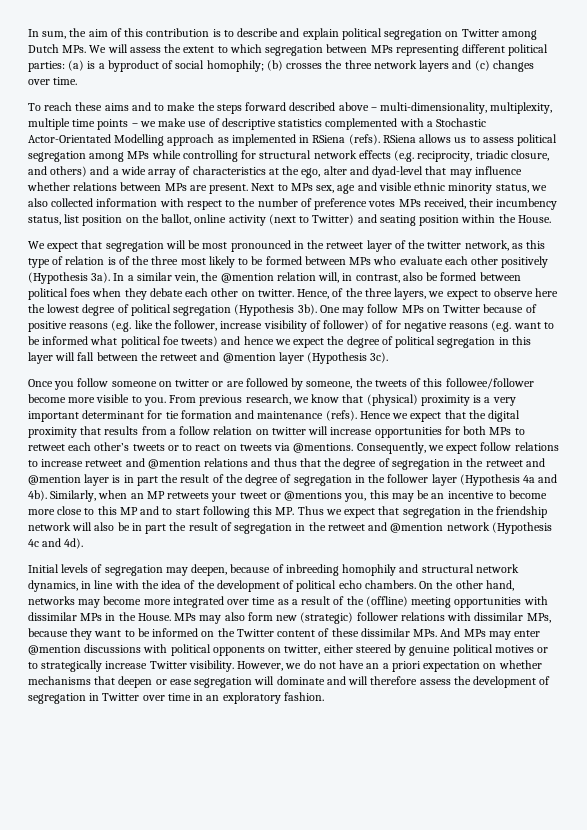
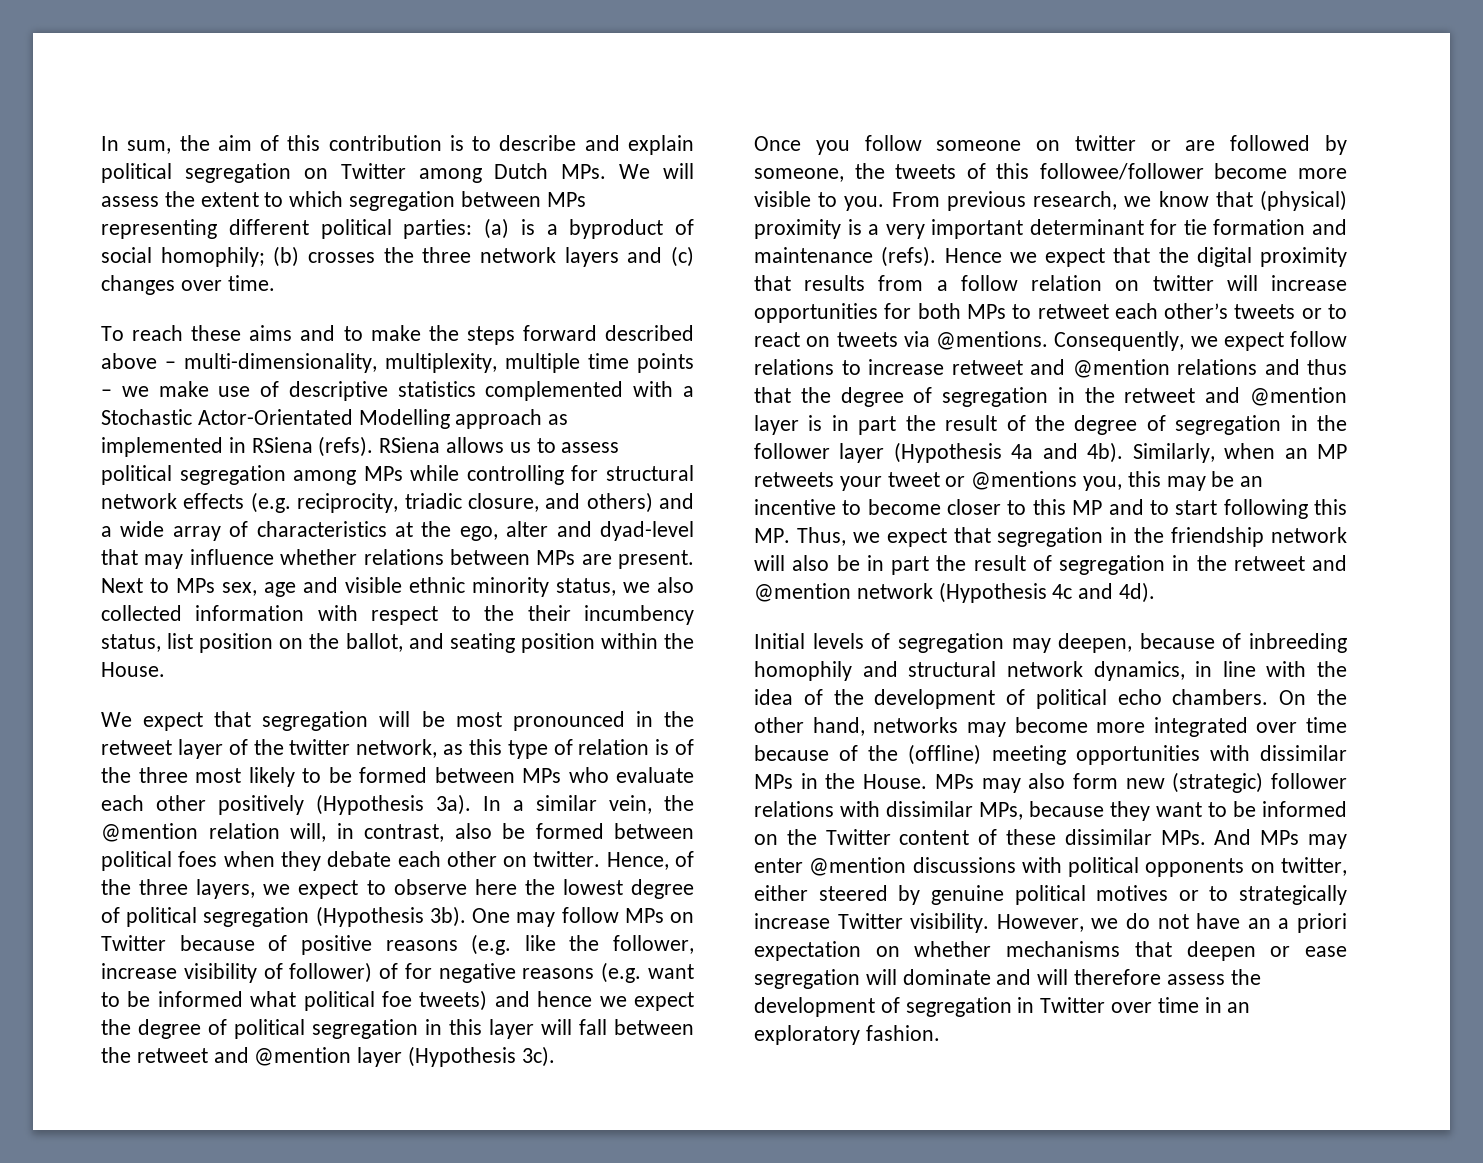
- Next to MPs sex, age and visible ethnic minority status, we also collected information with respect to the number of preference votes MPs received, their incumbency status, list position on the ballot, online activity (next to Twitter) and seating position within the House.
+ Next to MPs sex, age and visible ethnic minority status, we also collected information with respect to the their incumbency status, list position on the ballot, and seating position within the House.
- Similarly, when an MP retweets your tweet or @mentions you, this may be an incentive to become more close to this MP and to start following this MP. Thus we expect that segregation in the friendship network will also be in part the result of segregation in the retweet and @mention network (Hypothesis 4c and 4d).
+ Similarly, when an MP retweets your tweet or @mentions you, this may be an incentive to become closer to this MP and to start following this MP. Thus, we expect that segregation in the friendship network will also be in part the result of segregation in the retweet and @mention network (Hypothesis 4c and 4d).
- On the other hand, networks may become more integrated over time as a result of the (offline) meeting opportunities with dissimilar MPs in the House.
+ On the other hand, networks may become more integrated over time because of the (offline) meeting opportunities with dissimilar MPs in the House.

